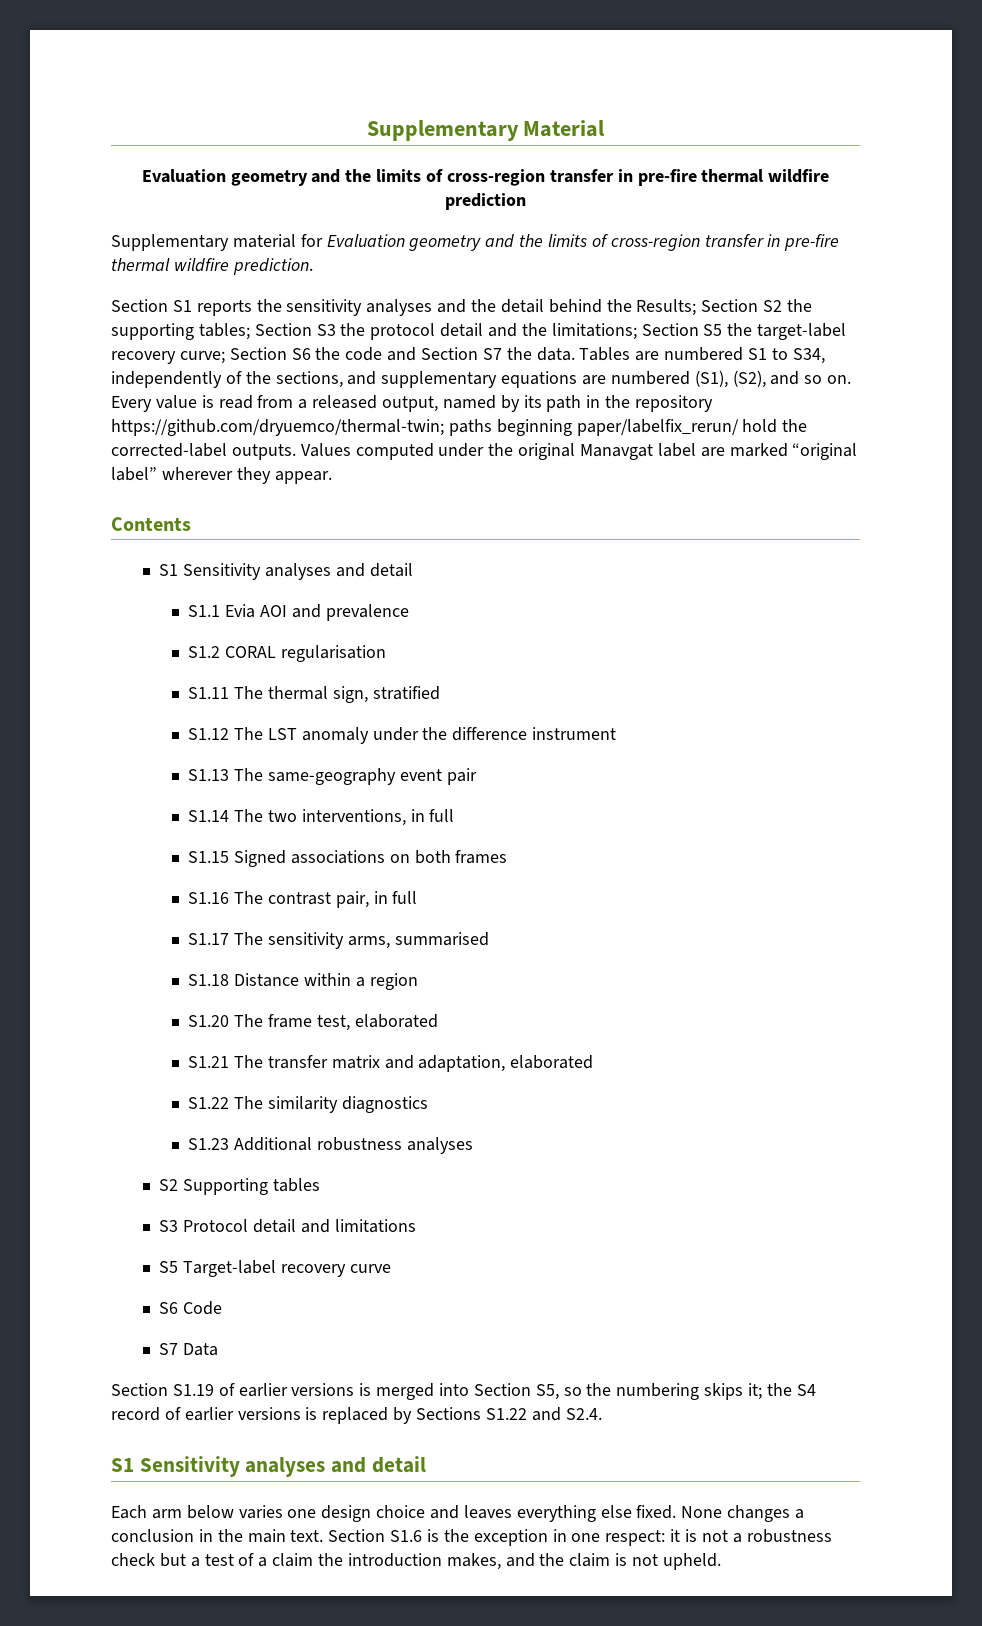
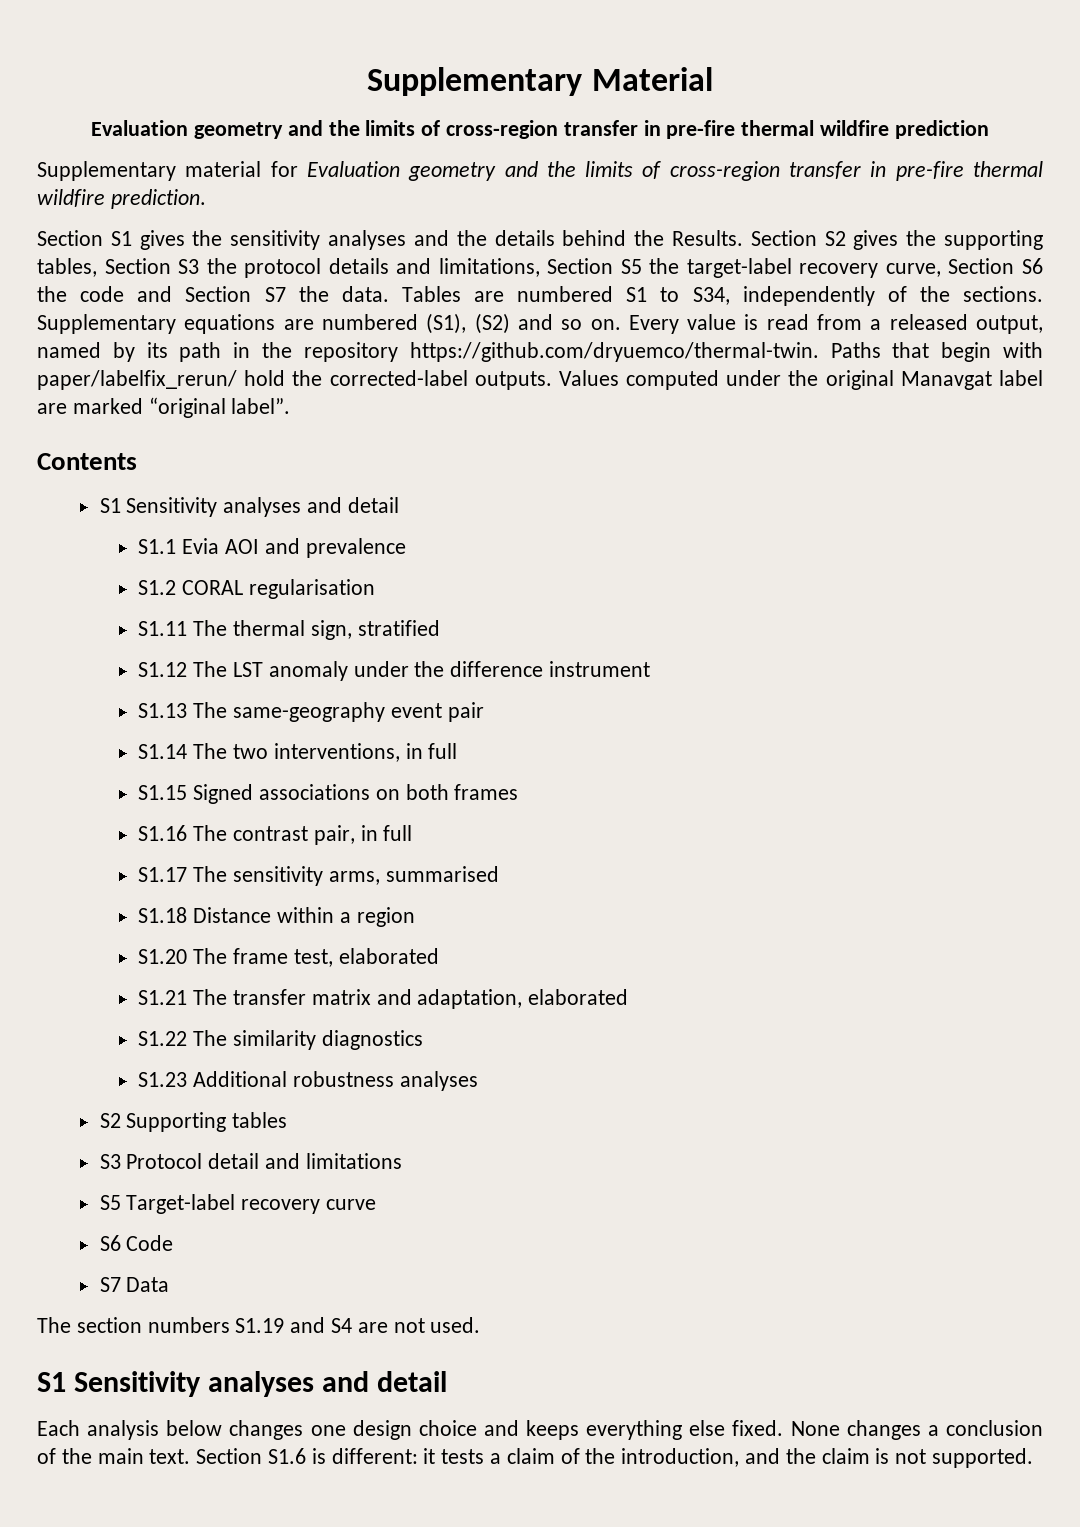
- Section S1 reports the sensitivity analyses and the detail behind the Results; Section S2 the supporting tables; Section S3 the protocol detail and the limitations; Section S5 the target-label recovery curve; Section S6 the code and Section S7 the data.
+ Section S1 gives the sensitivity analyses and the details behind the Results. Section S2 gives the supporting tables, Section S3 the protocol details and limitations, Section S5 the target-label recovery curve, Section S6 the code and Section S7 the data.
- Tables are numbered S1 to S34, independently of the sections, and supplementary equations are numbered (S1), (S2), and so on.
+ Tables are numbered S1 to S34, independently of the sections. Supplementary equations are numbered (S1), (S2) and so on.
- Every value is read from a released output, named by its path in the repository https://github.com/dryuemco/thermal-twin; paths beginning paper/labelfix_rerun/ hold the corrected-label outputs.
+ Every value is read from a released output, named by its path in the repository https://github.com/dryuemco/thermal-twin. Paths that begin with paper/labelfix_rerun/ hold the corrected-label outputs.
- Values computed under the original Manavgat label are marked “original label” wherever they appear.
+ Values computed under the original Manavgat label are marked “original label”.
- Section S1.19 of earlier versions is merged into Section S5, so the numbering skips it; the S4 record of earlier versions is replaced by Sections S1.22 and S2.4.
+ The section numbers S1.19 and S4 are not used.
- Each arm below varies one design choice and leaves everything else fixed.
+ Each analysis below changes one design choice and keeps everything else fixed.
- None changes a conclusion in the main text.
+ None changes a conclusion of the main text.
- Section S1.6 is the exception in one respect: it is not a robustness check but a test of a claim the introduction makes, and the claim is not upheld.
+ Section S1.6 is different: it tests a claim of the introduction, and the claim is not supported.

